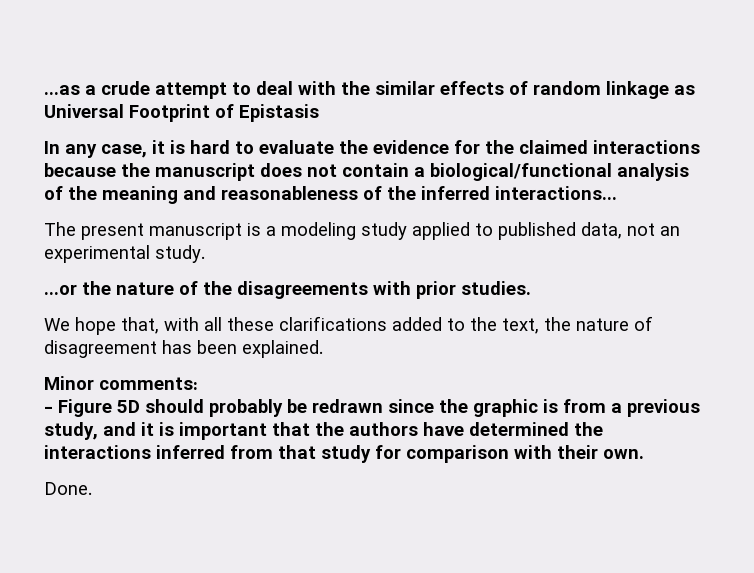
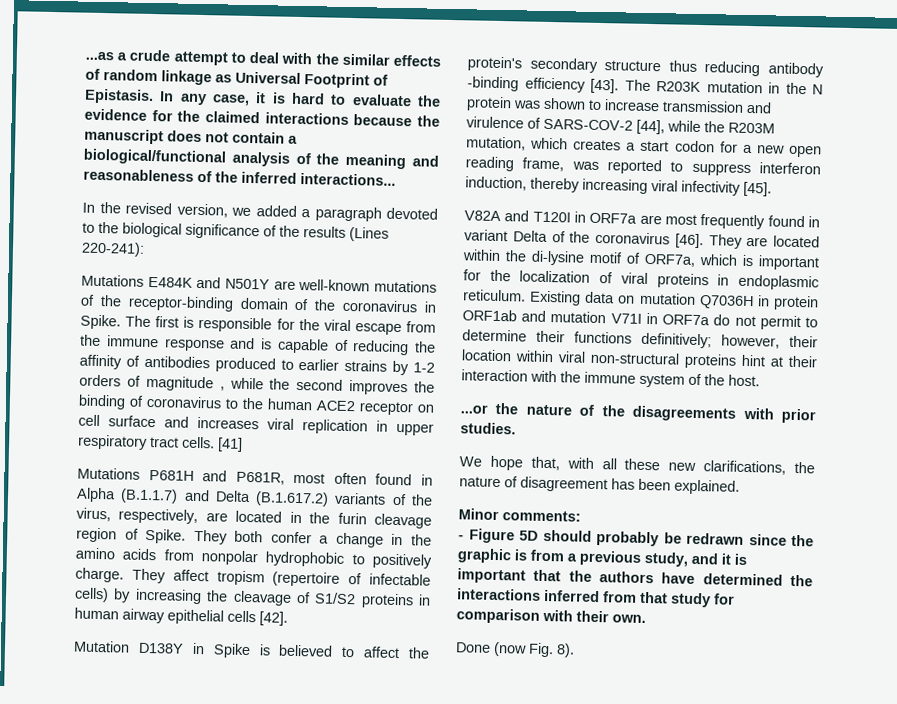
- ...as a crude attempt to deal with the similar effects of random linkage as Universal Footprint of Epistasis
- In any case, it is hard to evaluate the evidence for the claimed interactions because the manuscript does not contain a biological/functional analysis of the meaning and reasonableness of the inferred interactions...
+ ...as a crude attempt to deal with the similar effects of random linkage as Universal Footprint of Epistasis. In any case, it is hard to evaluate the evidence for the claimed interactions because the manuscript does not contain a biological/functional analysis of the meaning and reasonableness of the inferred interactions...
- The present manuscript is a modeling study applied to published data, not an experimental study.
+ In the revised version, we added a paragraph devoted to the biological significance of the results (Lines 220-241):
+ Mutations E484K and N501Y are well-known mutations of the receptor-binding domain of the coronavirus in Spike. The first is responsible for the viral escape from the immune response and is capable of reducing the affinity of antibodies produced to earlier strains by 1-2 orders of magnitude , while the second improves the binding of coronavirus to the human ACE2 receptor on cell surface and increases viral replication in upper respiratory tract cells. [41]
+ Mutations P681H and P681R, most often found in Alpha (B.1.1.7) and Delta (B.1.617.2) variants of the virus, respectively, are located in the furin cleavage region of Spike. They both confer a change in the amino acids from nonpolar hydrophobic to positively charge. They affect tropism (repertoire of infectable cells) by increasing the cleavage of S1/S2 proteins in human airway epithelial cells [42].
+ Mutation D138Y in Spike is believed to affect the protein's secondary structure thus reducing antibody -binding efficiency [43]. The R203K mutation in the N protein was shown to increase transmission and virulence of SARS-COV-2 [44], while the R203M mutation, which creates a start codon for a new open reading frame, was reported to suppress interferon induction, thereby increasing viral infectivity [45].
+ V82A and T120I in ORF7a are most frequently found in variant Delta of the coronavirus [46]. They are located within the di-lysine motif of ORF7a, which is important for the localization of viral proteins in endoplasmic reticulum. Existing data on mutation Q7036H in protein ORF1ab and mutation V71I in ORF7a do not permit to determine their functions definitively; however, their location within viral non-structural proteins hint at their interaction with the immune system of the host.
- We hope that, with all these clarifications added to the text, the nature of disagreement has been explained.
+ We hope that, with all these new clarifications, the nature of disagreement has been explained.
- Done.
+ Done (now Fig. 8).

